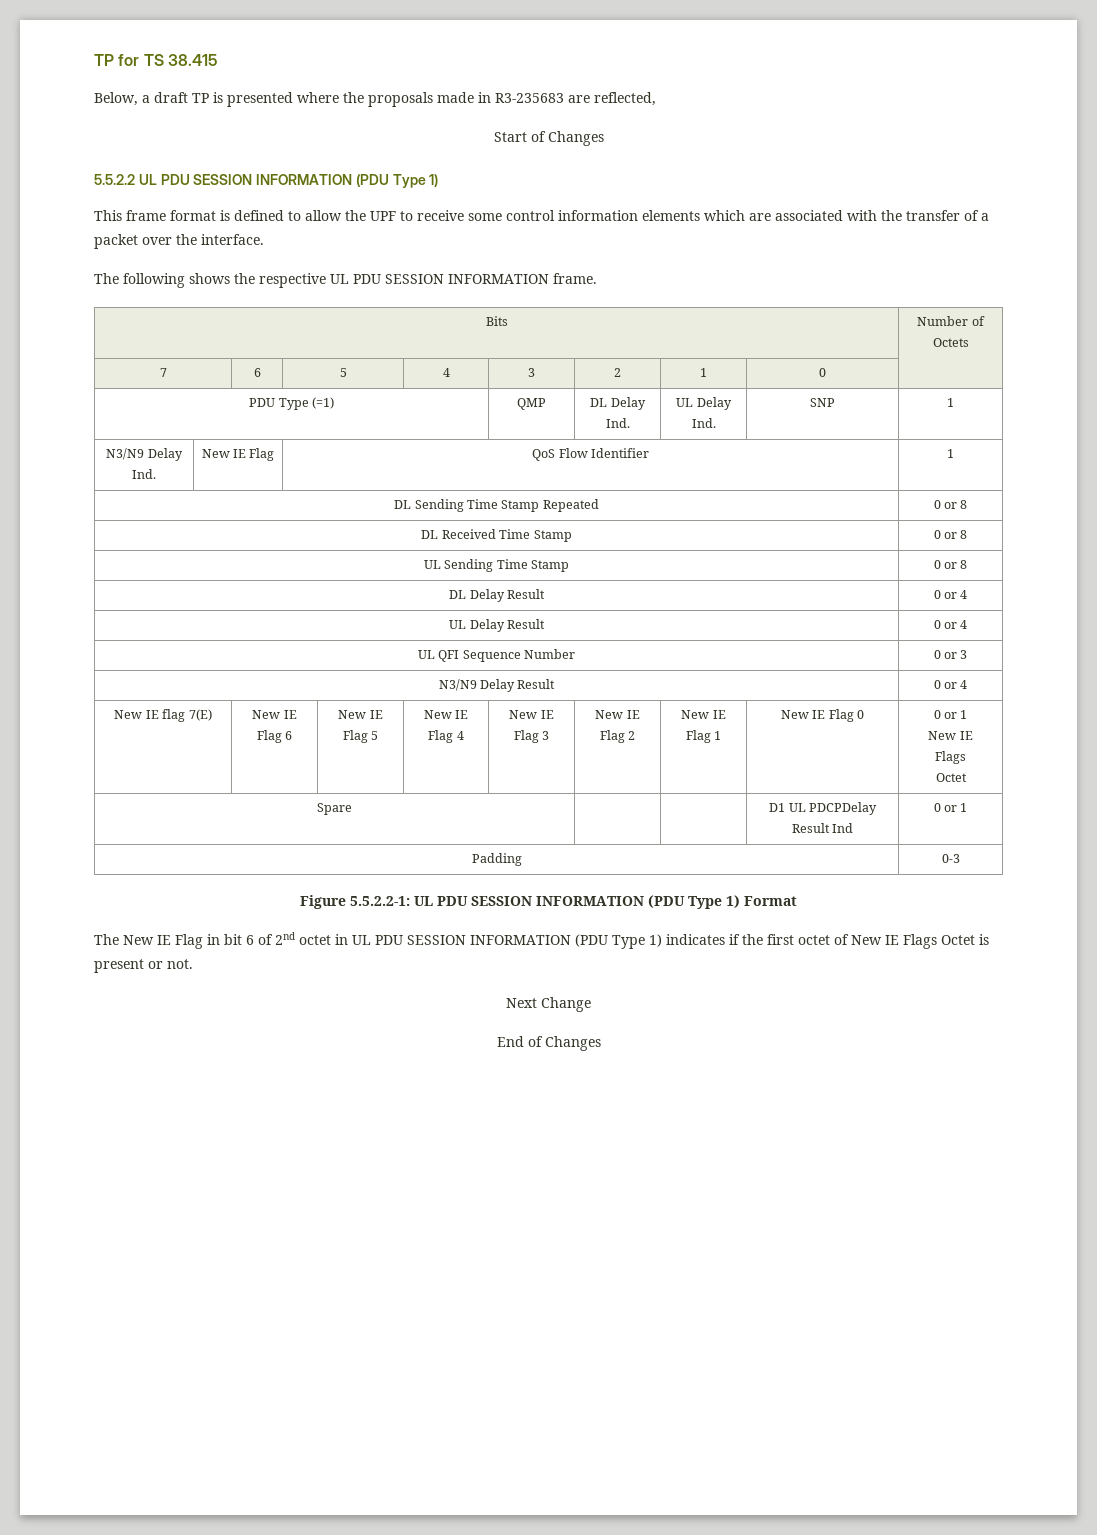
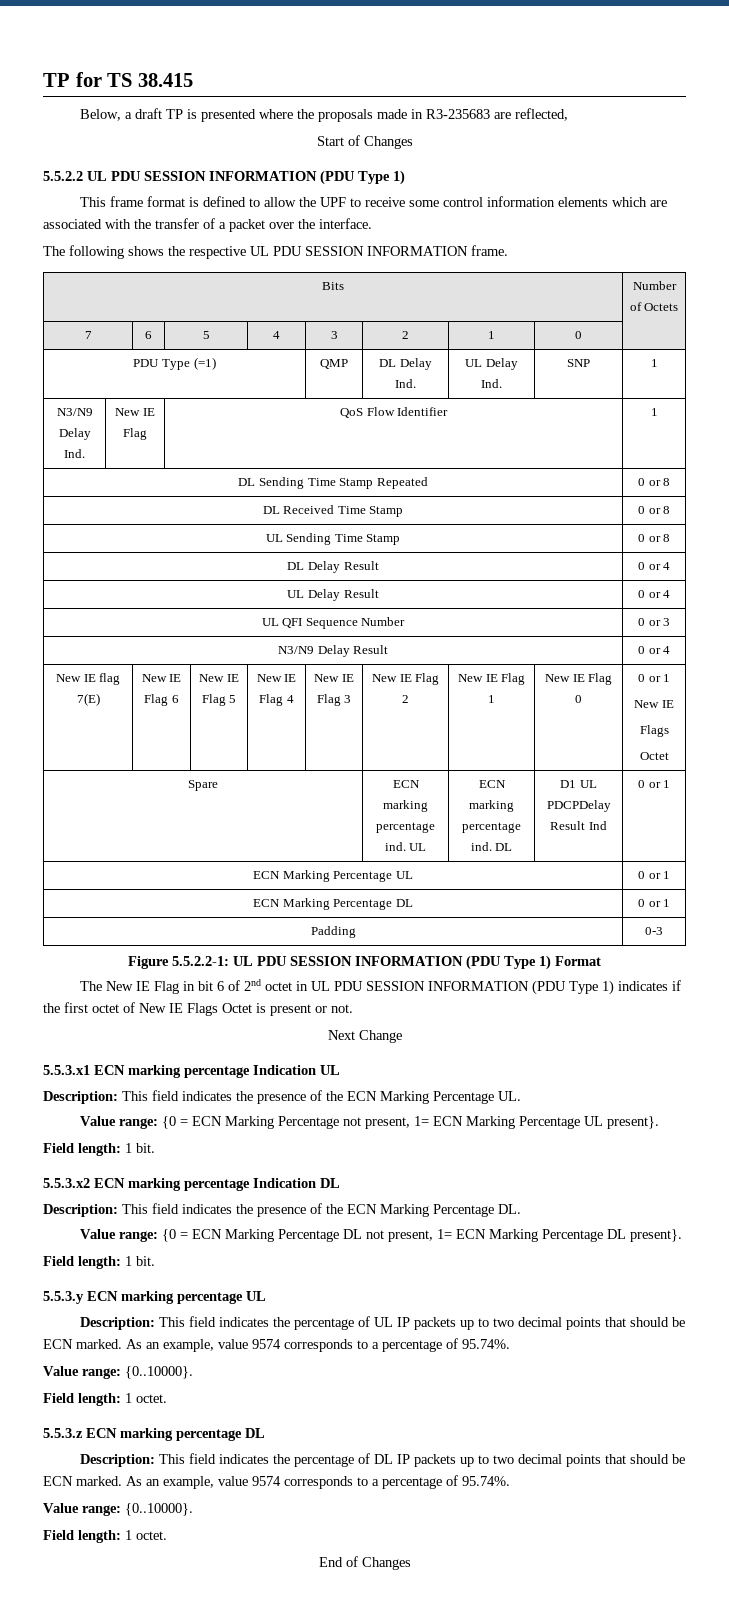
- Spare | | | D1 UL PDCPDelay Result Ind | 0 or 1
+ Spare | ECN marking percentage ind. UL | ECN marking percentage ind. DL | D1 UL PDCPDelay Result Ind | 0 or 1
+ ECN Marking Percentage UL | 0 or 1
+ ECN Marking Percentage DL | 0 or 1
+ 5.5.3.x1 ECN marking percentage Indication UL
+ Description: This field indicates the presence of the ECN Marking Percentage UL.
+ Value range: {0 = ECN Marking Percentage not present, 1= ECN Marking Percentage UL present}.
+ Field length: 1 bit.
+ 5.5.3.x2 ECN marking percentage Indication DL
+ Description: This field indicates the presence of the ECN Marking Percentage DL.
+ Value range: {0 = ECN Marking Percentage DL not present, 1= ECN Marking Percentage DL present}.
+ Field length: 1 bit.
+ 5.5.3.y ECN marking percentage UL
+ Description: This field indicates the percentage of UL IP packets up to two decimal points that should be ECN marked. As an example, value 9574 corresponds to a percentage of 95.74%.
+ Value range: {0..10000}.
+ Field length: 1 octet.
+ 5.5.3.z ECN marking percentage DL
+ Description: This field indicates the percentage of DL IP packets up to two decimal points that should be ECN marked. As an example, value 9574 corresponds to a percentage of 95.74%.
+ Value range: {0..10000}.
+ Field length: 1 octet.

